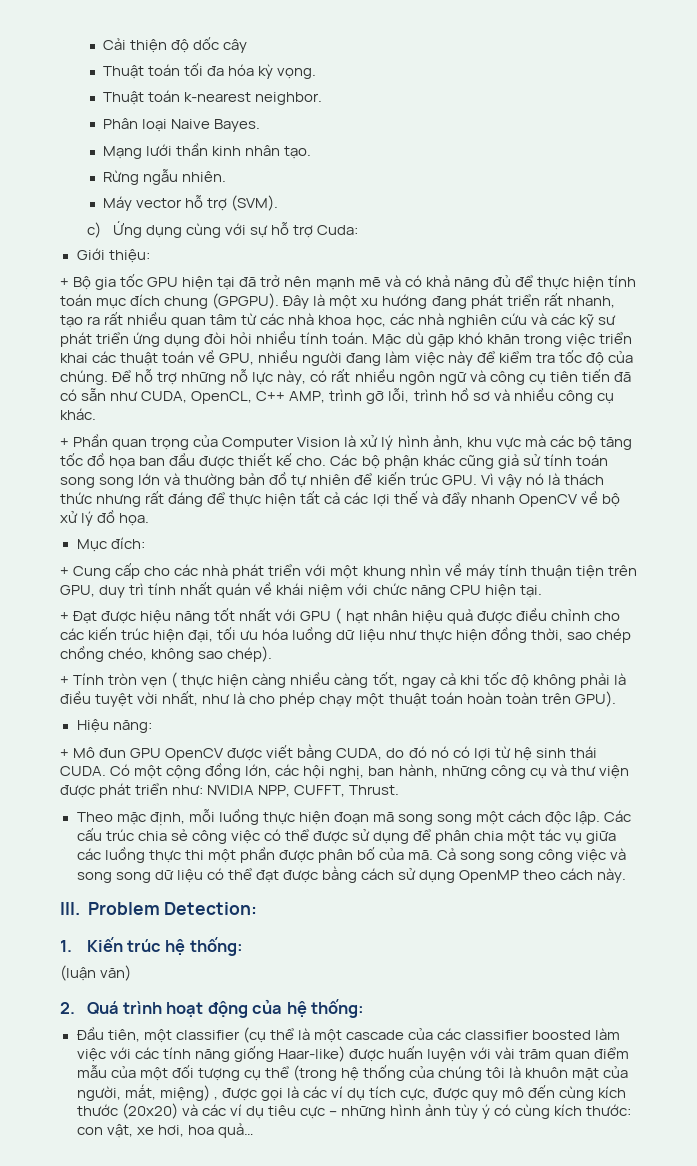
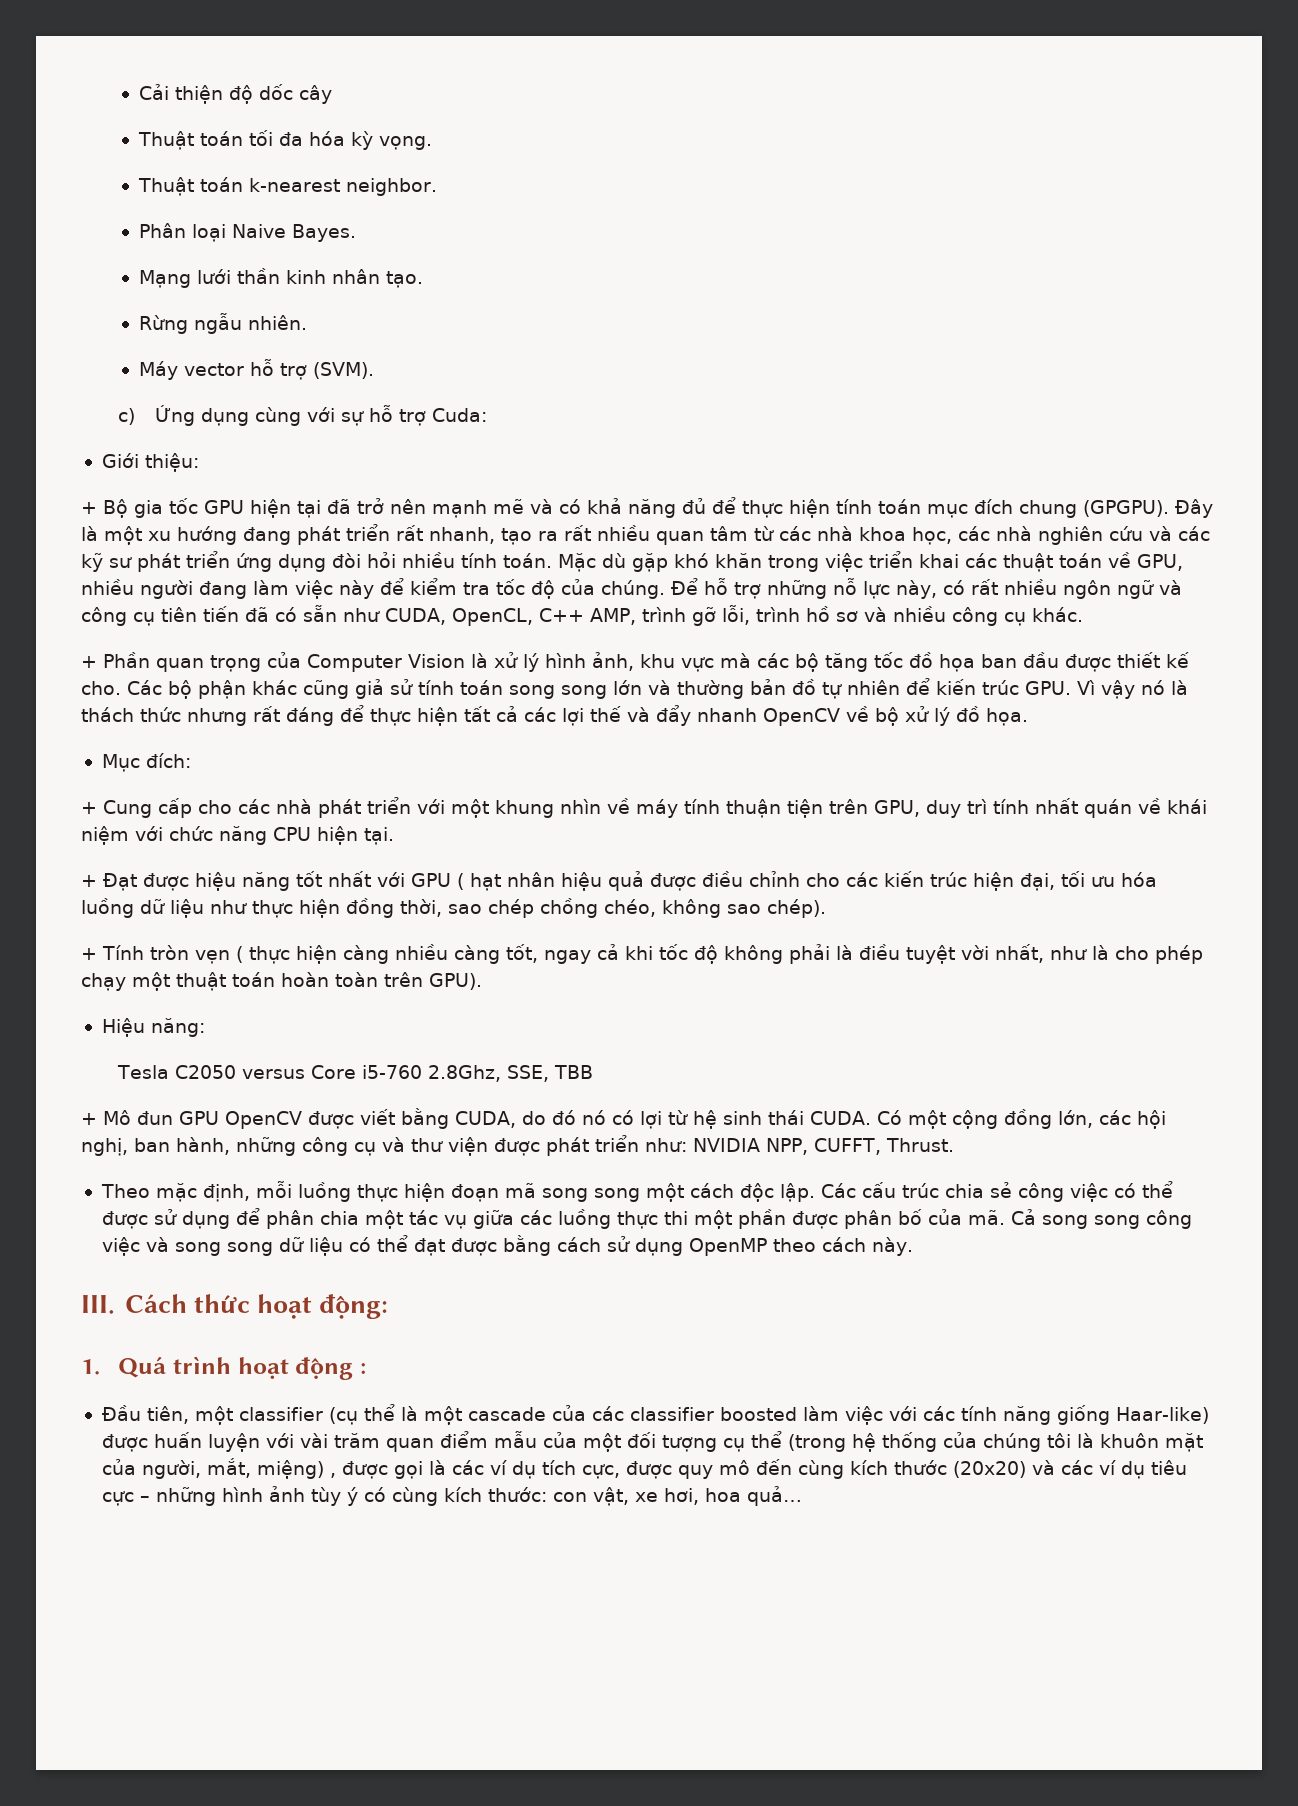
+ Tesla C2050 versus Core i5-760 2.8Ghz, SSE, TBB
- III. Problem Detection:
- 1. Kiến trúc hệ thống:
- (luận văn)
- 2. Quá trình hoạt động của hệ thống:
+ III. Cách thức hoạt động:
+ 1. Quá trình hoạt động :

